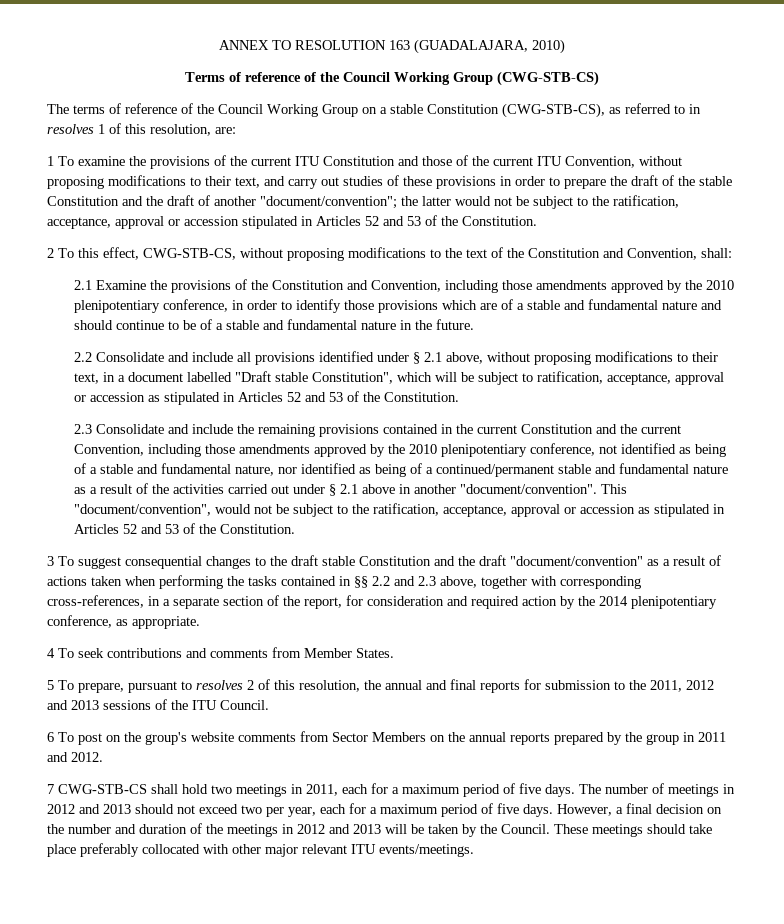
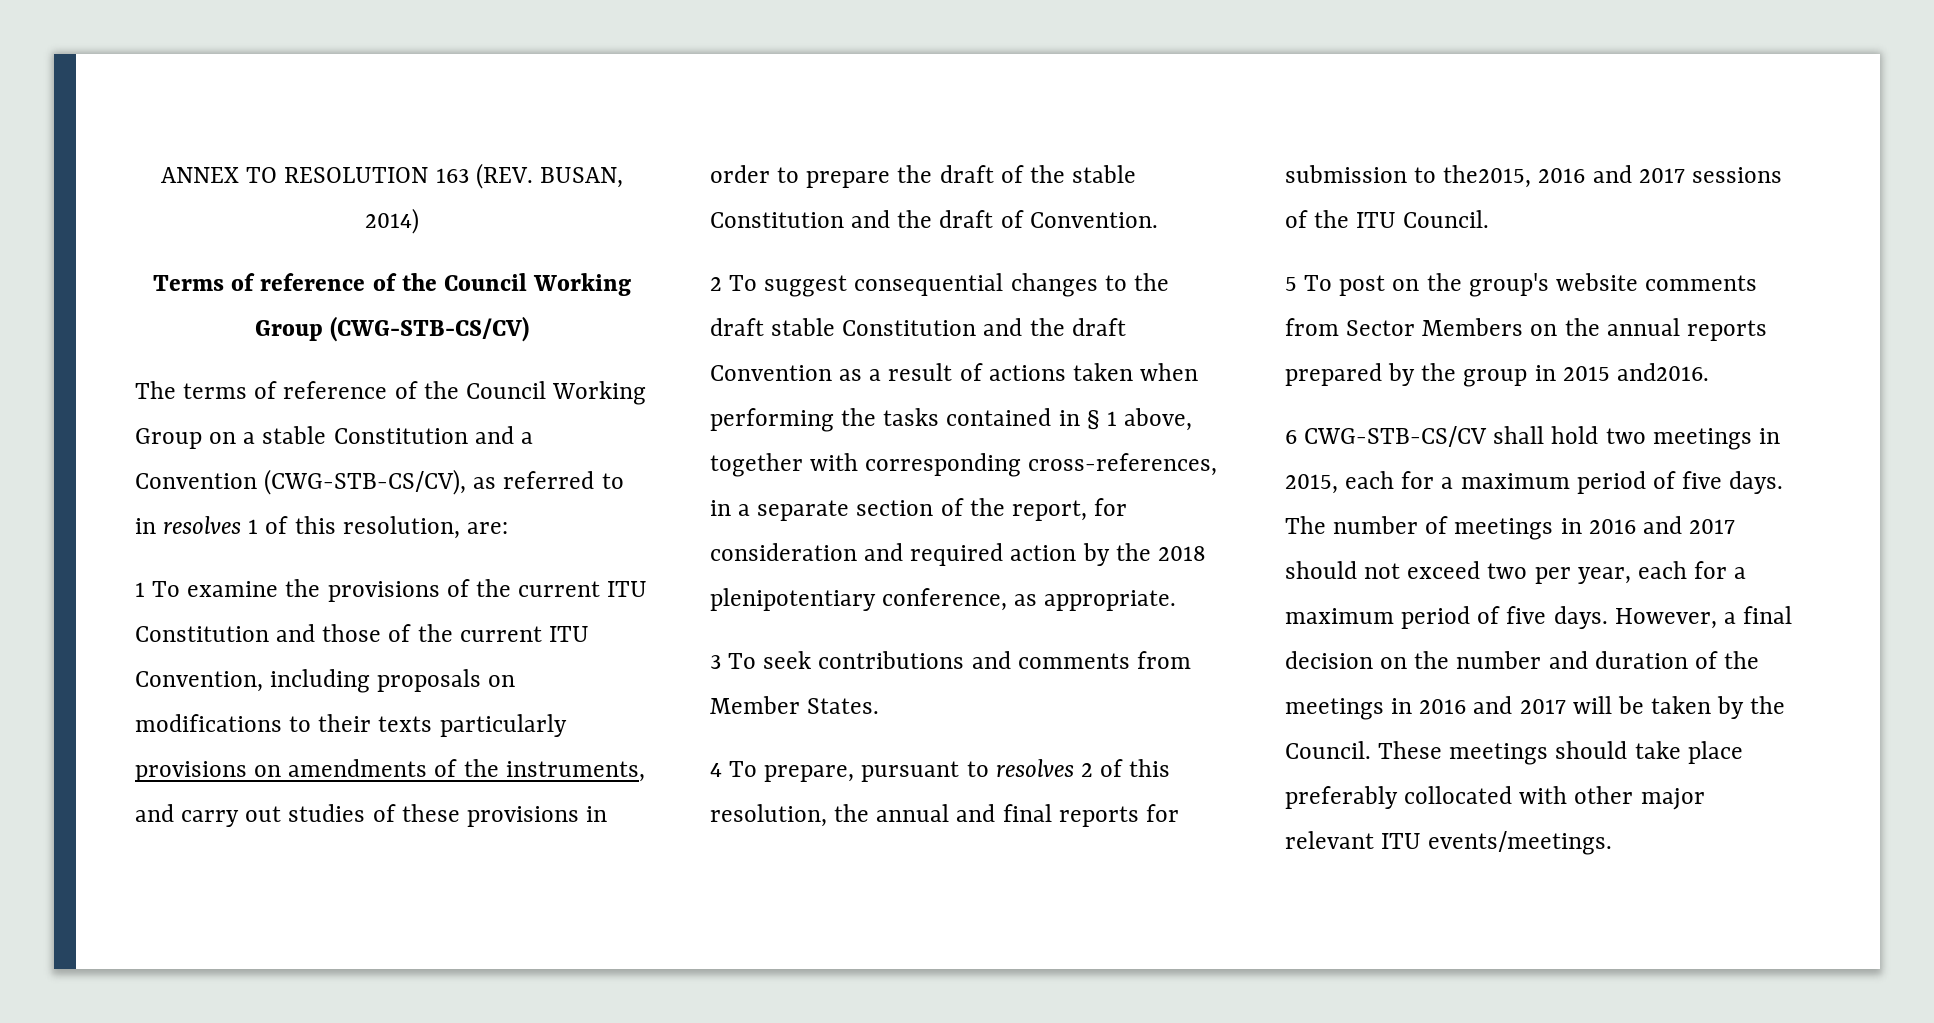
- ANNEX TO RESOLUTION 163 (GUADALAJARA, 2010)
+ ANNEX TO RESOLUTION 163 (REV. BUSAN, 2014)
- Terms of reference of the Council Working Group (CWG-STB-CS)
+ Terms of reference of the Council Working Group (CWG-STB-CS/CV)
- The terms of reference of the Council Working Group on a stable Constitution (CWG-STB-CS), as referred to in resolves 1 of this resolution, are:
+ The terms of reference of the Council Working Group on a stable Constitution and a Convention (CWG-STB-CS/CV), as referred to in resolves 1 of this resolution, are:
- 1 To examine the provisions of the current ITU Constitution and those of the current ITU Convention, without proposing modifications to their text, and carry out studies of these provisions in order to prepare the draft of the stable Constitution and the draft of another "document/convention"; the latter would not be subject to the ratification, acceptance, approval or accession stipulated in Articles 52 and 53 of the Constitution.
- 2 To this effect, CWG-STB-CS, without proposing modifications to the text of the Constitution and Convention, shall:
- 2.1 Examine the provisions of the Constitution and Convention, including those amendments approved by the 2010 plenipotentiary conference, in order to identify those provisions which are of a stable and fundamental nature and should continue to be of a stable and fundamental nature in the future.
- 2.2 Consolidate and include all provisions identified under § 2.1 above, without proposing modifications to their text, in a document labelled "Draft stable Constitution", which will be subject to ratification, acceptance, approval or accession as stipulated in Articles 52 and 53 of the Constitution.
- 2.3 Consolidate and include the remaining provisions contained in the current Constitution and the current Convention, including those amendments approved by the 2010 plenipotentiary conference, not identified as being of a stable and fundamental nature, nor identified as being of a continued/permanent stable and fundamental nature as a result of the activities carried out under § 2.1 above in another "document/convention". This "document/convention", would not be subject to the ratification, acceptance, approval or accession as stipulated in Articles 52 and 53 of the Constitution.
- 3 To suggest consequential changes to the draft stable Constitution and the draft "document/convention" as a result of actions taken when performing the tasks contained in §§ 2.2 and 2.3 above, together with corresponding cross-references, in a separate section of the report, for consideration and required action by the 2014 plenipotentiary conference, as appropriate.
+ 1 To examine the provisions of the current ITU Constitution and those of the current ITU Convention, including proposals on modifications to their texts particularly provisions on amendments of the instruments, and carry out studies of these provisions in order to prepare the draft of the stable Constitution and the draft of Convention.
+ 2 To suggest consequential changes to the draft stable Constitution and the draft Convention as a result of actions taken when performing the tasks contained in § 1 above, together with corresponding cross-references, in a separate section of the report, for consideration and required action by the 2018 plenipotentiary conference, as appropriate.
- 4 To seek contributions and comments from Member States.
+ 3 To seek contributions and comments from Member States.
- 5 To prepare, pursuant to resolves 2 of this resolution, the annual and final reports for submission to the 2011, 2012 and 2013 sessions of the ITU Council.
+ 4 To prepare, pursuant to resolves 2 of this resolution, the annual and final reports for submission to the2015, 2016 and 2017 sessions of the ITU Council.
- 6 To post on the group's website comments from Sector Members on the annual reports prepared by the group in 2011 and 2012.
- 7 CWG-STB-CS shall hold two meetings in 2011, each for a maximum period of five days.
+ 5 To post on the group's website comments from Sector Members on the annual reports prepared by the group in 2015 and2016.
+ 6 CWG-STB-CS/CV shall hold two meetings in 2015, each for a maximum period of five days.
- The number of meetings in 2012 and 2013 should not exceed two per year, each for a maximum period of five days.
+ The number of meetings in 2016 and 2017 should not exceed two per year, each for a maximum period of five days.
- However, a final decision on the number and duration of the meetings in 2012 and 2013 will be taken by the Council.
+ However, a final decision on the number and duration of the meetings in 2016 and 2017 will be taken by the Council.

